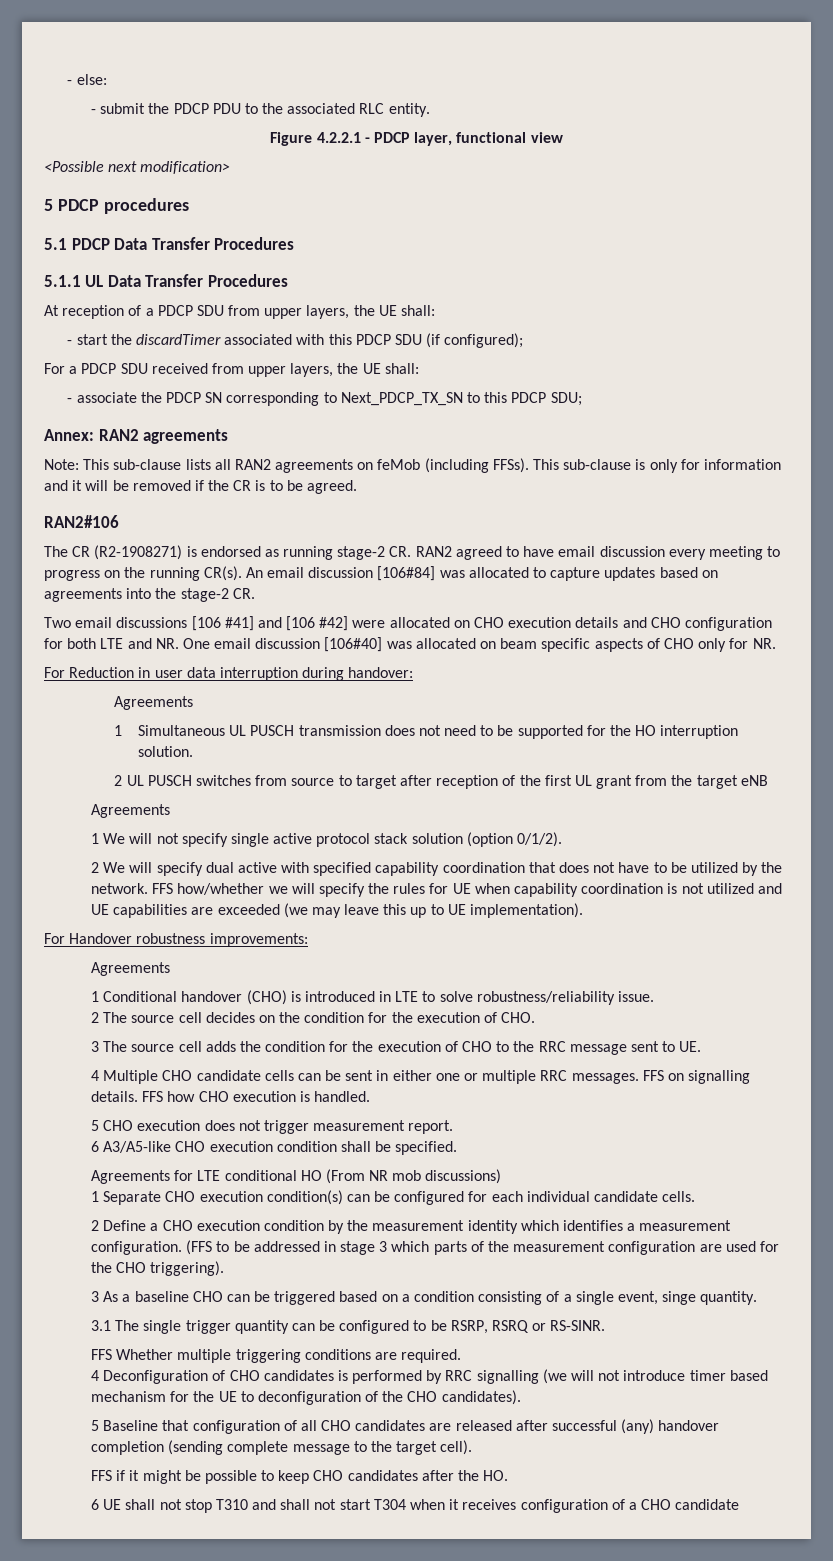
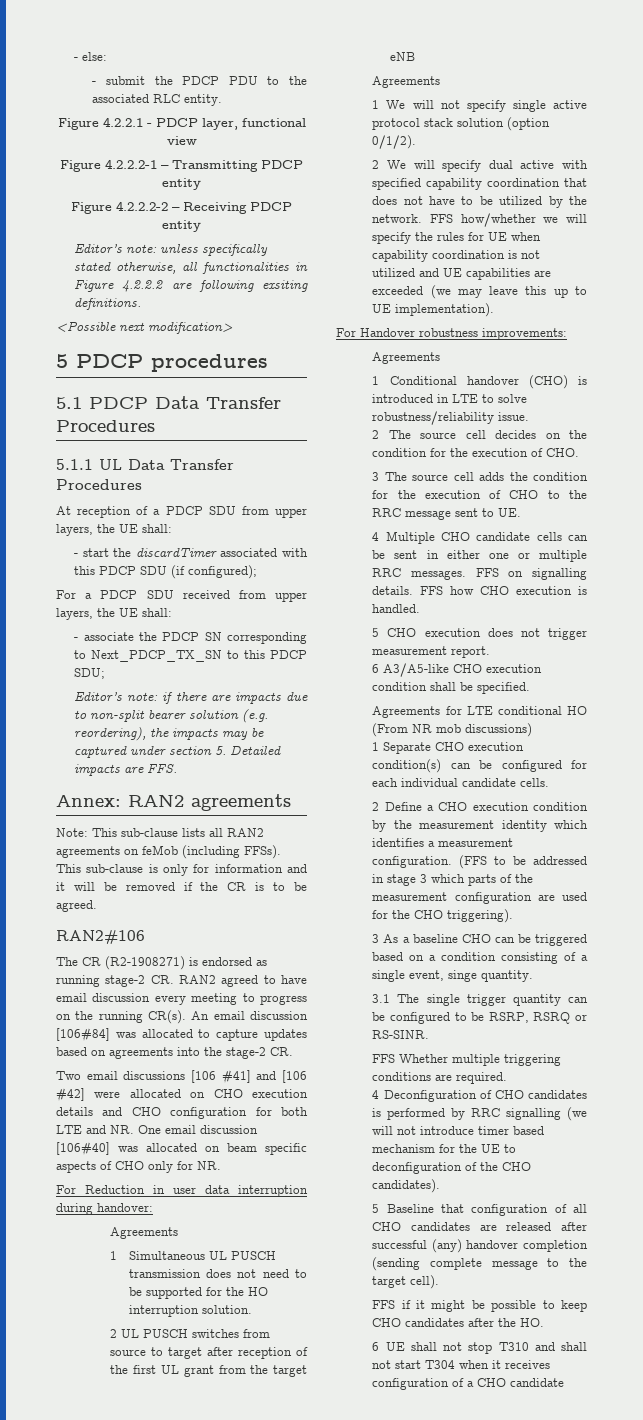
+ Figure 4.2.2.2-1 – Transmitting PDCP entity
+ Figure 4.2.2.2-2 – Receiving PDCP entity
+ Editor’s note: unless specifically stated otherwise, all functionalities in Figure 4.2.2.2 are following exsiting definitions.
+ Editor’s note: if there are impacts due to non-split bearer solution (e.g. reordering), the impacts may be captured under section 5. Detailed impacts are FFS.

